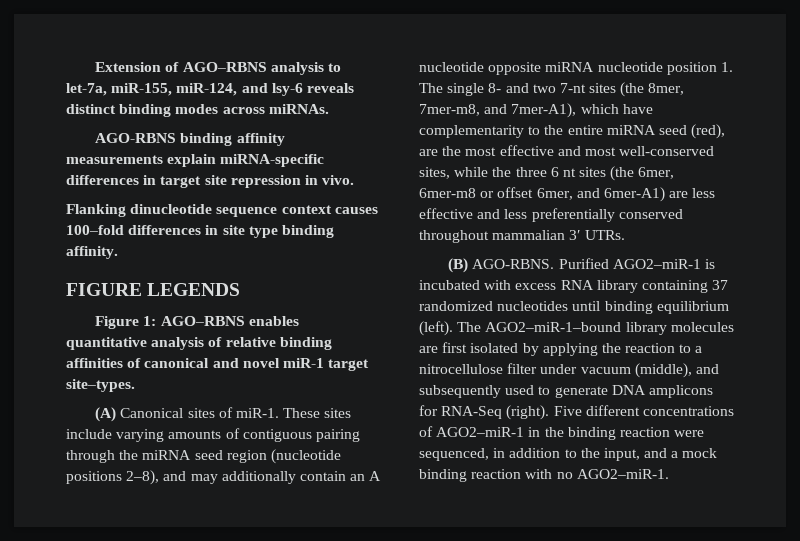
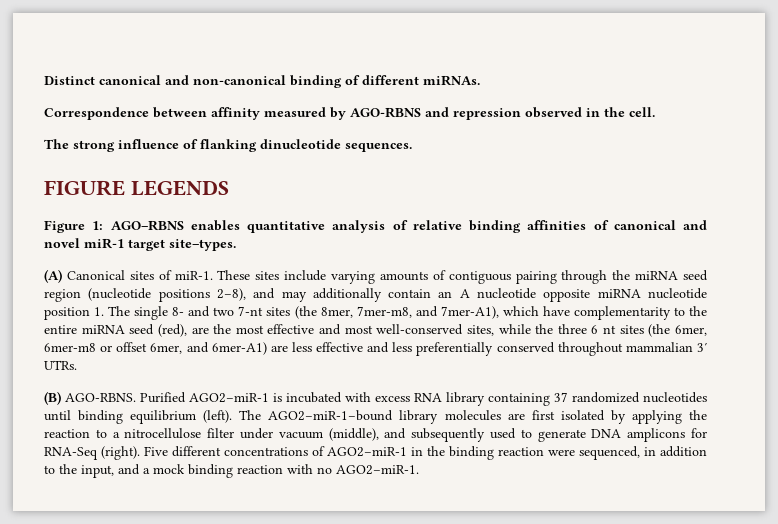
- Extension of AGO–RBNS analysis to let-7a, miR-155, miR-124, and lsy-6 reveals distinct binding modes across miRNAs.
- AGO-RBNS binding affinity measurements explain miRNA-specific differences in target site repression in vivo.
- Flanking dinucleotide sequence context causes 100–fold differences in site type binding affinity.
+ Distinct canonical and non-canonical binding of different miRNAs.
+ Correspondence between affinity measured by AGO-RBNS and repression observed in the cell.
+ The strong influence of flanking dinucleotide sequences.

